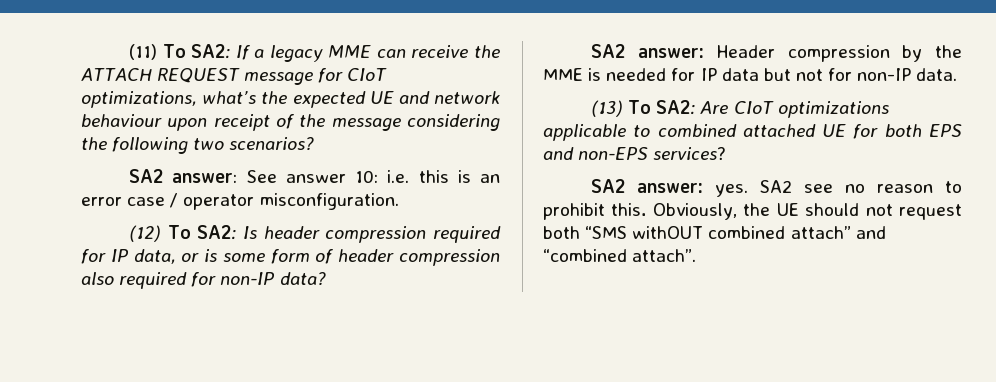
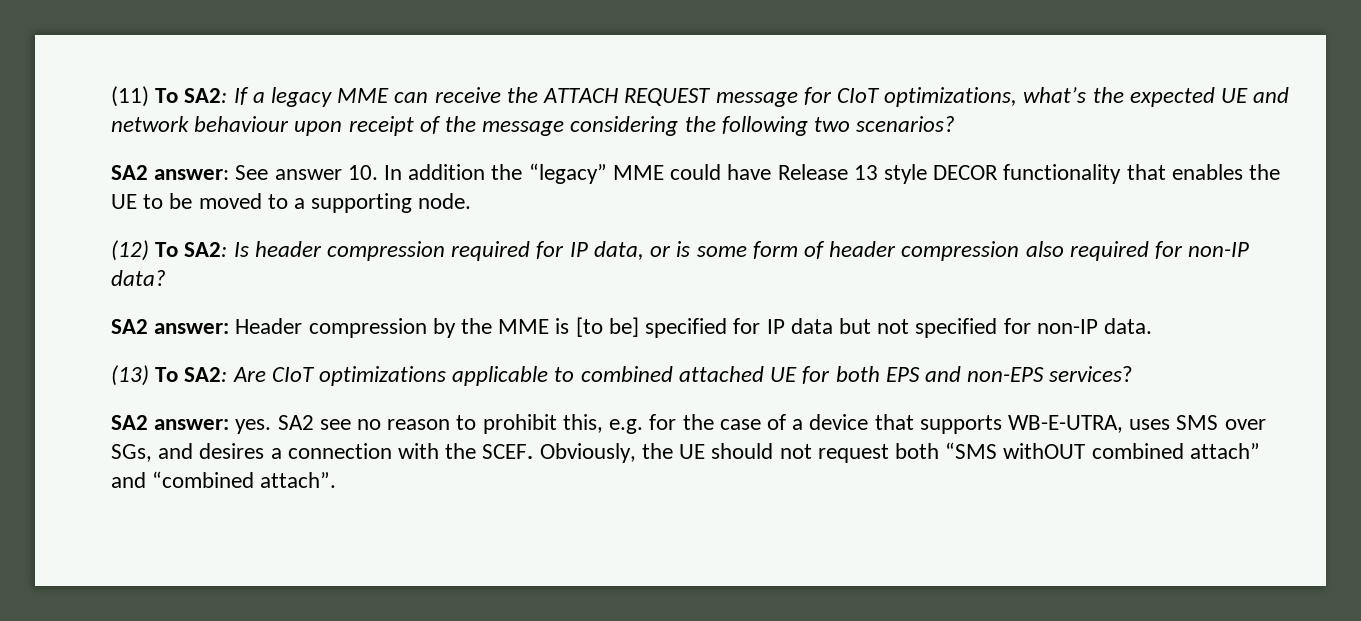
- SA2 answer: See answer 10: i.e. this is an error case / operator misconfiguration.
+ SA2 answer: See answer 10. In addition the “legacy” MME could have Release 13 style DECOR functionality that enables the UE to be moved to a supporting node.
- SA2 answer: Header compression by the MME is needed for IP data but not for non-IP data.
+ SA2 answer: Header compression by the MME is [to be] specified for IP data but not specified for non-IP data.
- SA2 see no reason to prohibit this.
+ SA2 see no reason to prohibit this, e.g. for the case of a device that supports WB-E-UTRA, uses SMS over SGs, and desires a connection with the SCEF.

